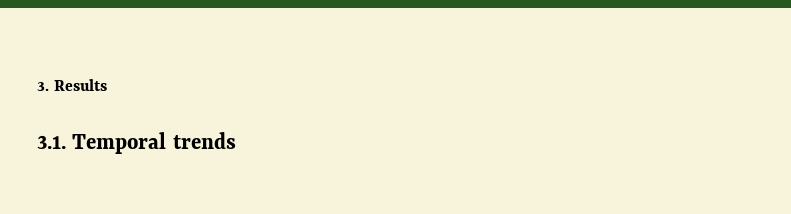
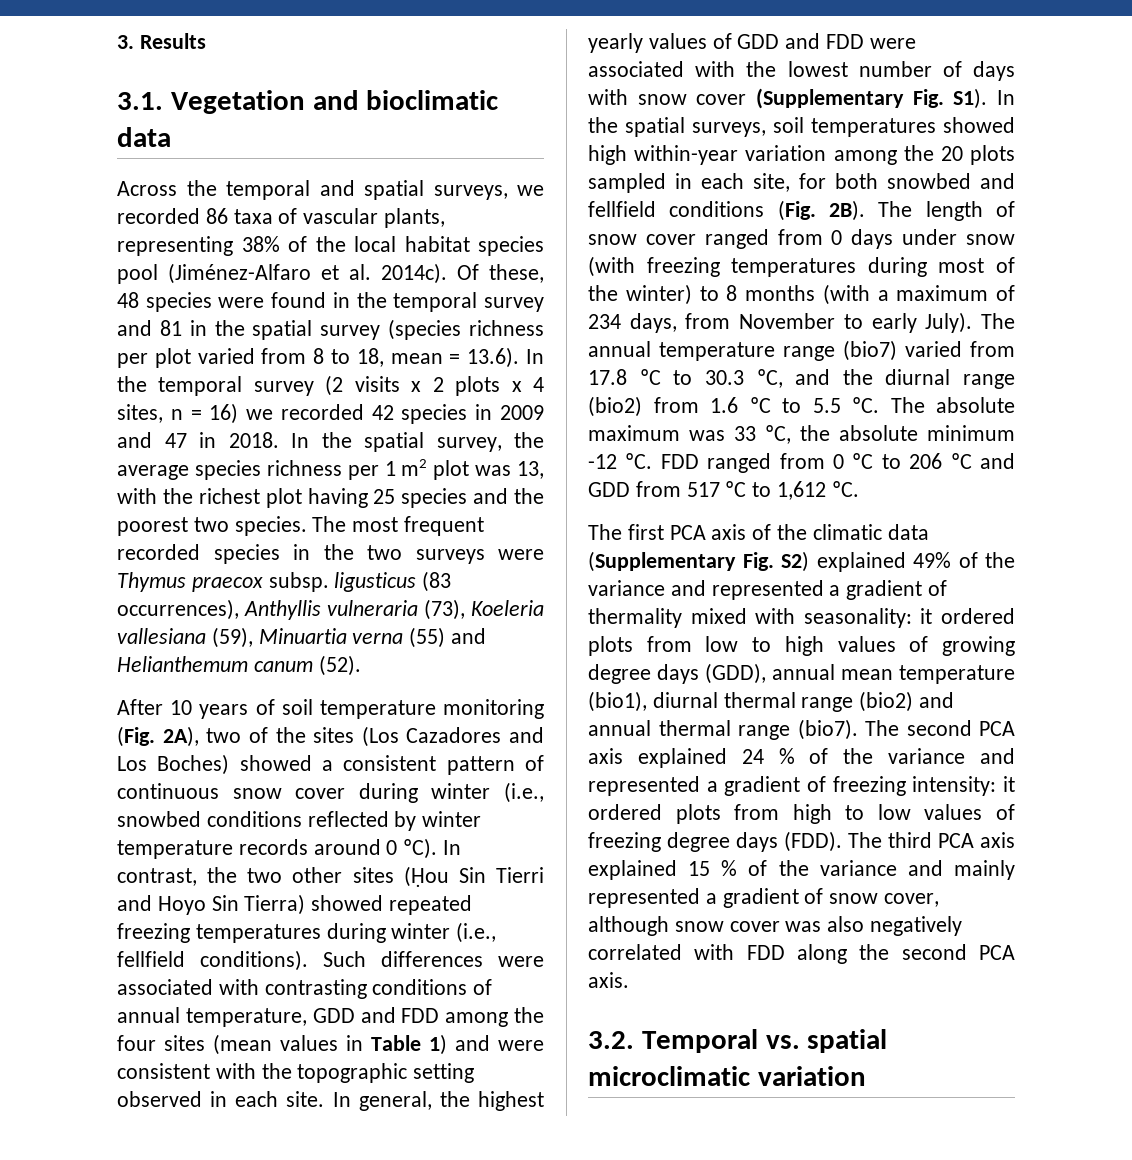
- 3.1. Temporal trends
+ 3.1. Vegetation and bioclimatic data
+ Across the temporal and spatial surveys, we recorded 86 taxa of vascular plants, representing 38% of the local habitat species pool (Jiménez-Alfaro et al. 2014c). Of these, 48 species were found in the temporal survey and 81 in the spatial survey (species richness per plot varied from 8 to 18, mean = 13.6). In the temporal survey (2 visits x 2 plots x 4 sites, n = 16) we recorded 42 species in 2009 and 47 in 2018. In the spatial survey, the average species richness per 1 m2 plot was 13, with the richest plot having 25 species and the poorest two species. The most frequent recorded species in the two surveys were Thymus praecox subsp. ligusticus (83 occurrences), Anthyllis vulneraria (73), Koeleria vallesiana (59), Minuartia verna (55) and Helianthemum canum (52).
+ After 10 years of soil temperature monitoring (Fig. 2A), two of the sites (Los Cazadores and Los Boches) showed a consistent pattern of continuous snow cover during winter (i.e., snowbed conditions reflected by winter temperature records around 0 ºC). In contrast, the two other sites (Ḥou Sin Tierri and Hoyo Sin Tierra) showed repeated freezing temperatures during winter (i.e., fellfield conditions). Such differences were associated with contrasting conditions of annual temperature, GDD and FDD among the four sites (mean values in Table 1) and were consistent with the topographic setting observed in each site. In general, the highest yearly values of GDD and FDD were associated with the lowest number of days with snow cover (Supplementary Fig. S1). In the spatial surveys, soil temperatures showed high within-year variation among the 20 plots sampled in each site, for both snowbed and fellfield conditions (Fig. 2B). The length of snow cover ranged from 0 days under snow (with freezing temperatures during most of the winter) to 8 months (with a maximum of 234 days, from November to early July). The annual temperature range (bio7) varied from 17.8 ºC to 30.3 ºC, and the diurnal range (bio2) from 1.6 ºC to 5.5 ºC. The absolute maximum was 33 ºC, the absolute minimum -12 ºC. FDD ranged from 0 ºC to 206 ºC and GDD from 517 ºC to 1,612 ºC.
+ The first PCA axis of the climatic data (Supplementary Fig. S2) explained 49% of the variance and represented a gradient of thermality mixed with seasonality: it ordered plots from low to high values of growing degree days (GDD), annual mean temperature (bio1), diurnal thermal range (bio2) and annual thermal range (bio7). The second PCA axis explained 24 % of the variance and represented a gradient of freezing intensity: it ordered plots from high to low values of freezing degree days (FDD). The third PCA axis explained 15 % of the variance and mainly represented a gradient of snow cover, although snow cover was also negatively correlated with FDD along the second PCA axis.
+ 3.2. Temporal vs. spatial microclimatic variation

